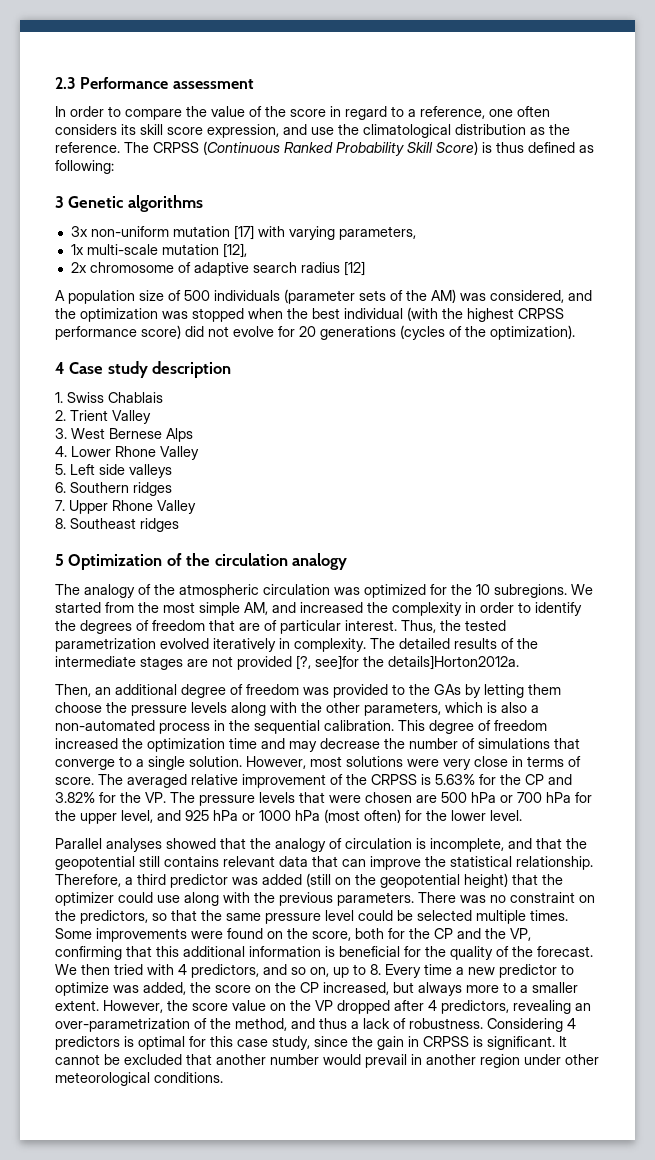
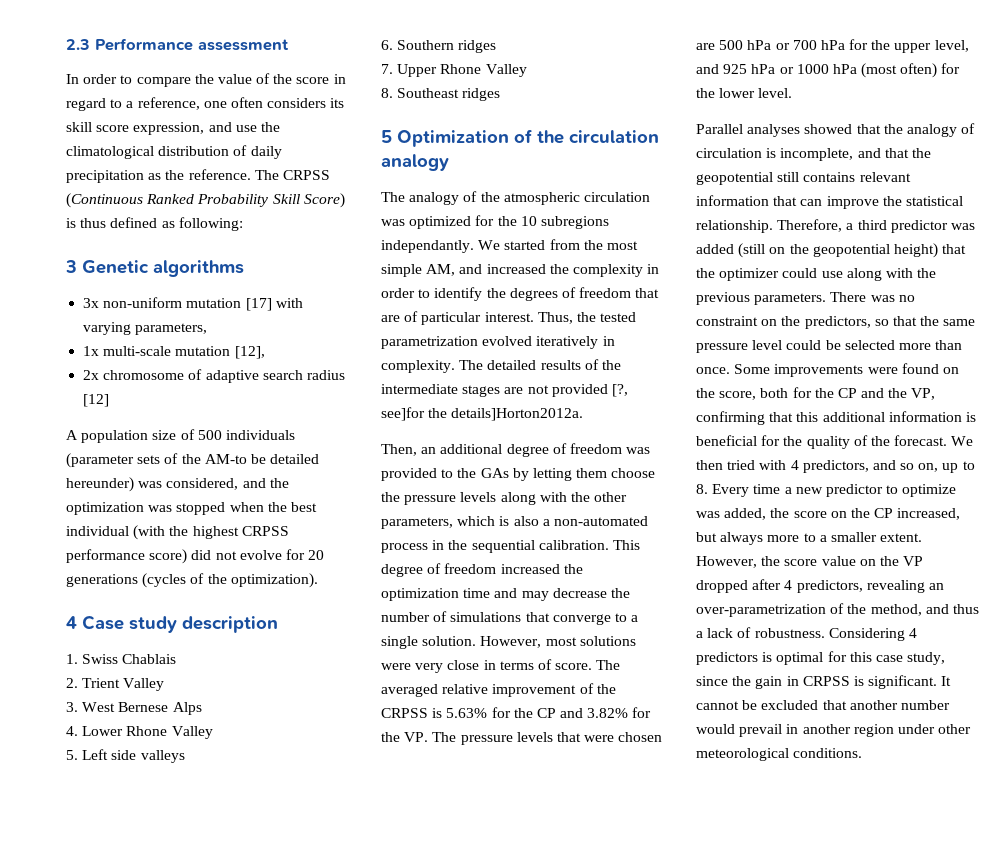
- In order to compare the value of the score in regard to a reference, one often considers its skill score expression, and use the climatological distribution as the reference.
+ In order to compare the value of the score in regard to a reference, one often considers its skill score expression, and use the climatological distribution of daily precipitation as the reference.
- A population size of 500 individuals (parameter sets of the AM) was considered, and the optimization was stopped when the best individual (with the highest CRPSS performance score) did not evolve for 20 generations (cycles of the optimization).
+ A population size of 500 individuals (parameter sets of the AM-to be detailed hereunder) was considered, and the optimization was stopped when the best individual (with the highest CRPSS performance score) did not evolve for 20 generations (cycles of the optimization).
- The analogy of the atmospheric circulation was optimized for the 10 subregions.
+ The analogy of the atmospheric circulation was optimized for the 10 subregions independantly.
- Parallel analyses showed that the analogy of circulation is incomplete, and that the geopotential still contains relevant data that can improve the statistical relationship.
+ Parallel analyses showed that the analogy of circulation is incomplete, and that the geopotential still contains relevant information that can improve the statistical relationship.
- There was no constraint on the predictors, so that the same pressure level could be selected multiple times.
+ There was no constraint on the predictors, so that the same pressure level could be selected more than once.

